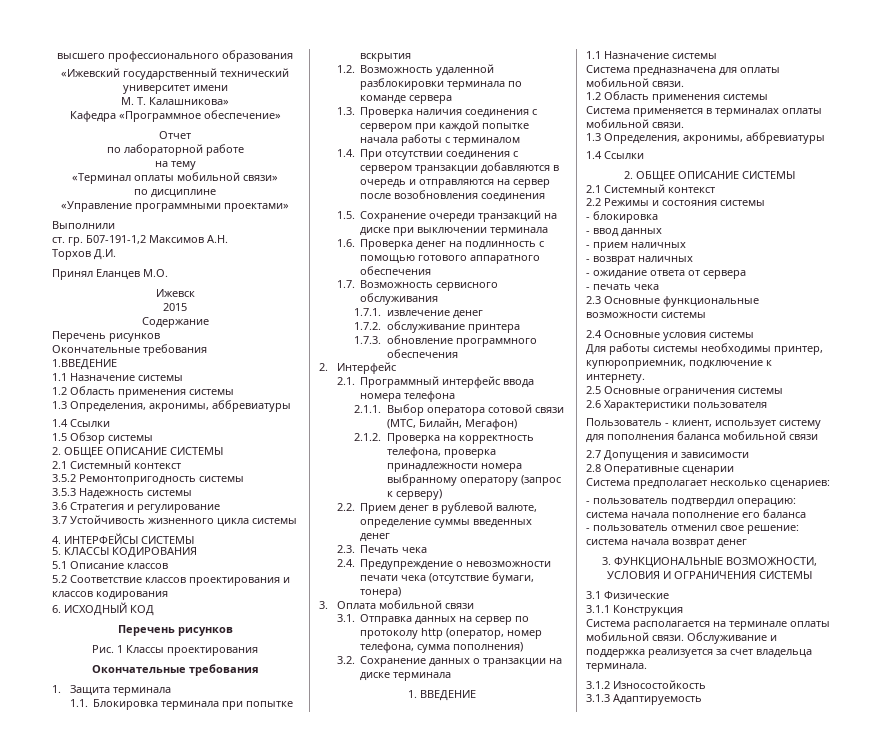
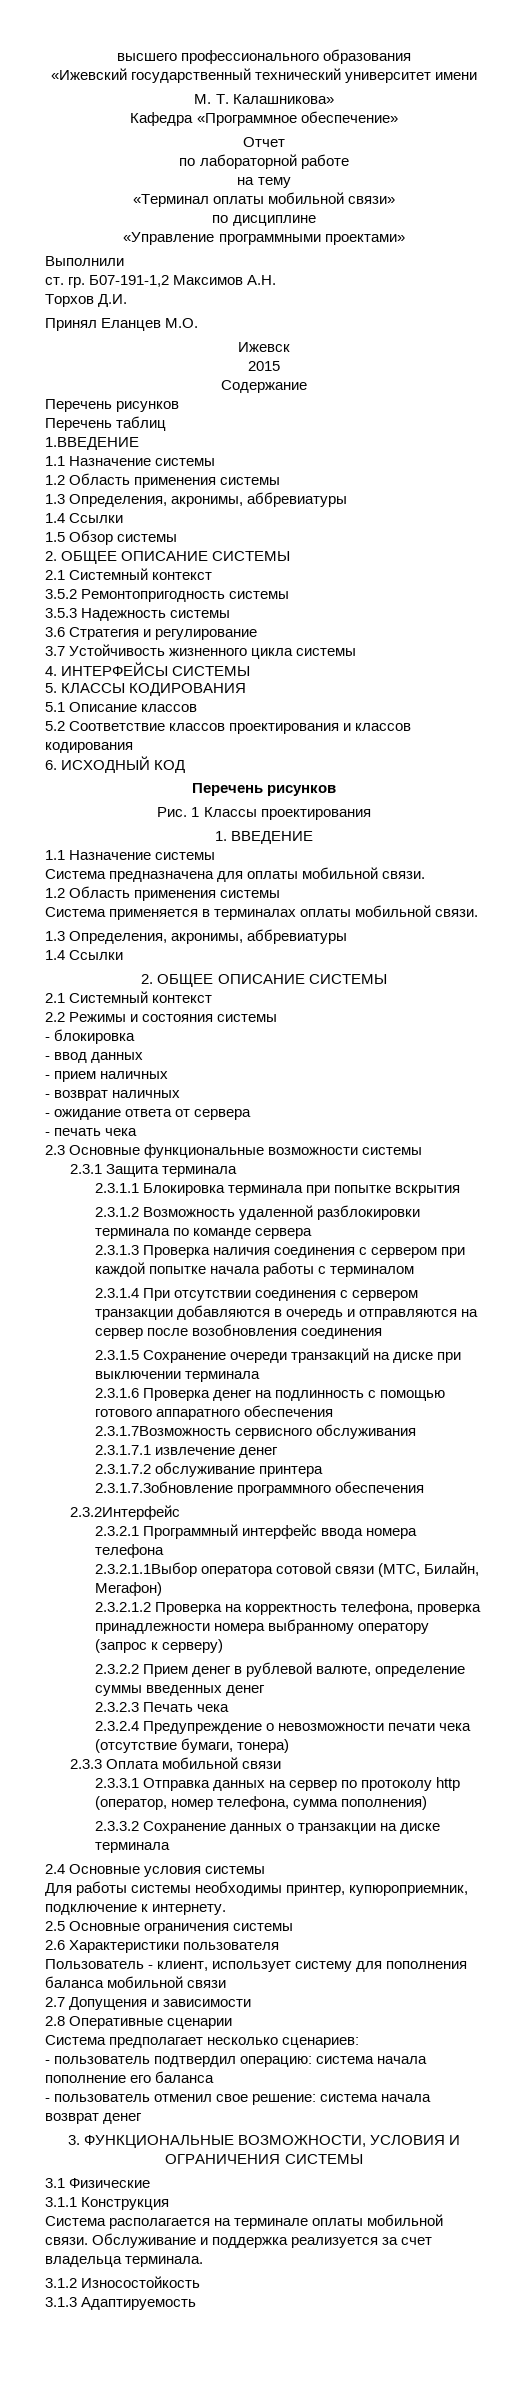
  Содержание
  Перечень рисунков
- Окончательные требования
+ Перечень таблиц
  Рис. 1 Классы проектирования
- Окончательные требования
- 1. Защита терминала
- 1.1. Блокировка терминала при попытке вскрытия
- 1.2. Возможность удаленной разблокировки терминала по команде сервера
- 1.3. Проверка наличия соединения с сервером при каждой попытке начала работы с терминалом
- 1.4. При отсутствии соединения с сервером транзакции добавляются в очередь и отправляются на сервер после возобновления соединения
- 1.5. Сохранение очереди транзакций на диске при выключении терминала
- 1.6. Проверка денег на подлинность с помощью готового аппаратного обеспечения
- 1.7. Возможность сервисного обслуживания
- 1.7.1. извлечение денег
- 1.7.2. обслуживание принтера
- 1.7.3. обновление программного обеспечения
- 2. Интерфейс
- 2.1. Программный интерфейс ввода номера телефона
- 2.1.1. Выбор оператора сотовой связи (МТС, Билайн, Мегафон)
- 2.1.2. Проверка на корректность телефона, проверка принадлежности номера выбранному оператору (запрос к серверу)
- 2.2. Прием денег в рублевой валюте, определение суммы введенных денег
- 2.3. Печать чека
- 2.4. Предупреждение о невозможности печати чека (отсутствие бумаги, тонера)
- 3. Оплата мобильной связи
- 3.1. Отправка данных на сервер по протоколу http (оператор, номер телефона, сумма пополнения)
- 3.2. Сохранение данных о транзакции на диске терминала
+ 2.3.1 Защита терминала
+ 2.3.1.1 Блокировка терминала при попытке вскрытия
+ 2.3.1.2 Возможность удаленной разблокировки терминала по команде сервера
+ 2.3.1.3 Проверка наличия соединения с сервером при каждой попытке начала работы с терминалом
+ 2.3.1.4 При отсутствии соединения с сервером транзакции добавляются в очередь и отправляются на сервер после возобновления соединения
+ 2.3.1.5 Сохранение очереди транзакций на диске при выключении терминала
+ 2.3.1.6 Проверка денег на подлинность с помощью готового аппаратного обеспечения
+ 2.3.1.7Возможность сервисного обслуживания
+ 2.3.1.7.1 извлечение денег
+ 2.3.1.7.2 обслуживание принтера
+ 2.3.1.7.3обновление программного обеспечения
+ 2.3.2Интерфейс
+ 2.3.2.1 Программный интерфейс ввода номера телефона
+ 2.3.2.1.1Выбор оператора сотовой связи (МТС, Билайн, Мегафон)
+ 2.3.2.1.2 Проверка на корректность телефона, проверка принадлежности номера выбранному оператору (запрос к серверу)
+ 2.3.2.2 Прием денег в рублевой валюте, определение суммы введенных денег
+ 2.3.2.3 Печать чека
+ 2.3.2.4 Предупреждение о невозможности печати чека (отсутствие бумаги, тонера)
+ 2.3.3 Оплата мобильной связи
+ 2.3.3.1 Отправка данных на сервер по протоколу http (оператор, номер телефона, сумма пополнения)
+ 2.3.3.2 Сохранение данных о транзакции на диске терминала

